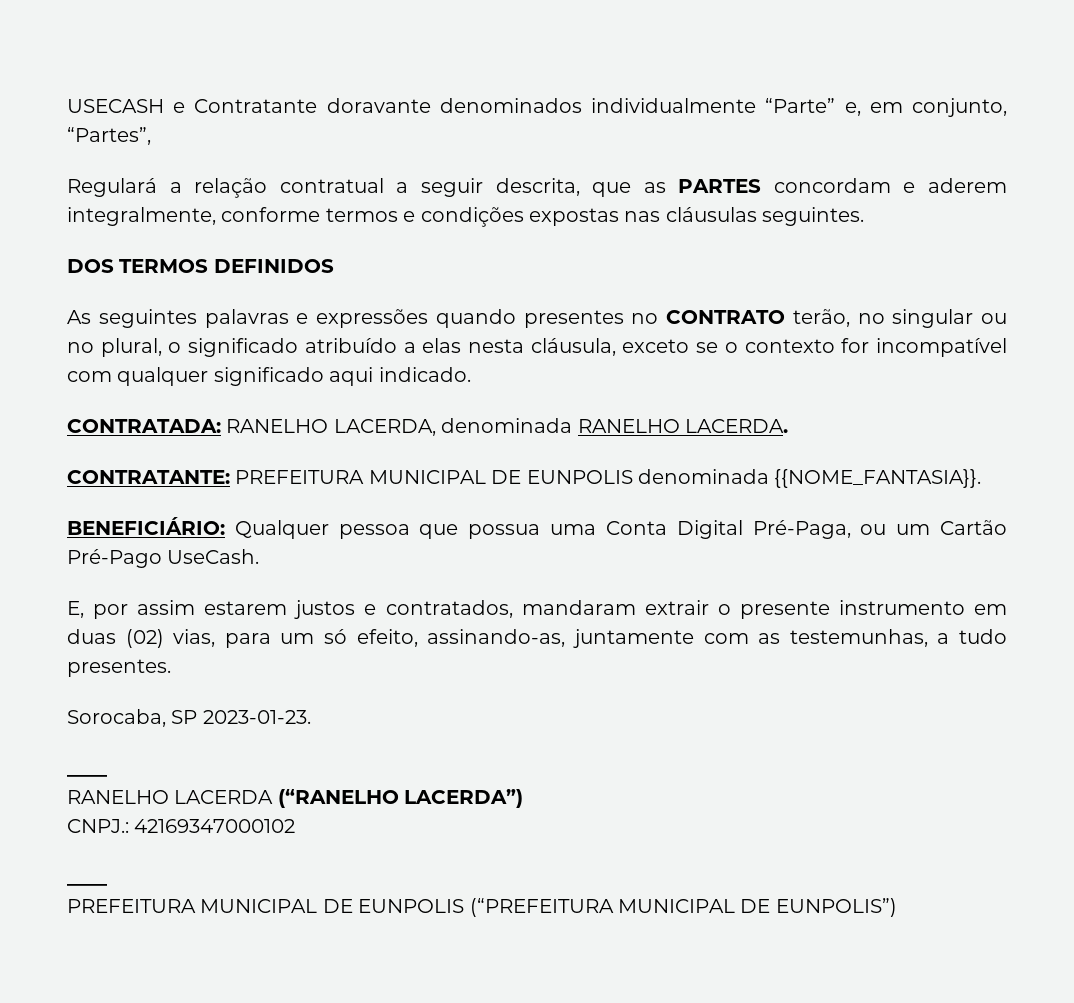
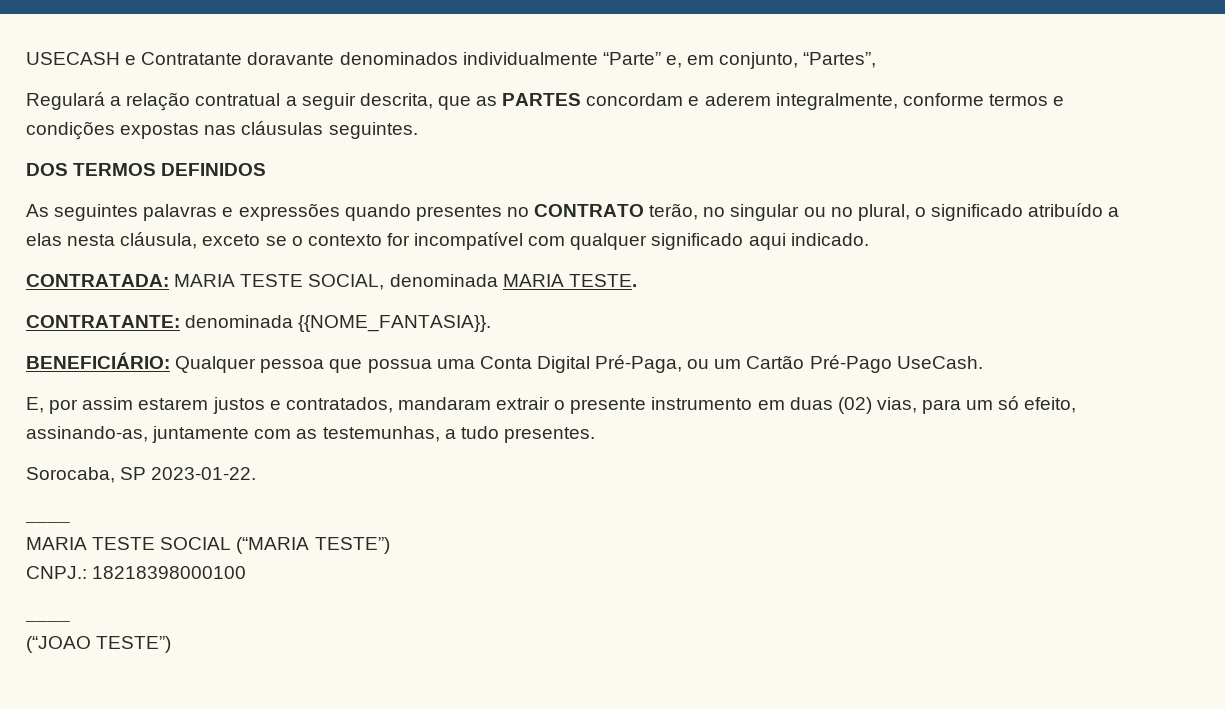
- CONTRATADA: RANELHO LACERDA, denominada RANELHO LACERDA.
- CONTRATANTE: PREFEITURA MUNICIPAL DE EUNPOLIS denominada {{NOME_FANTASIA}}.
+ CONTRATADA: MARIA TESTE SOCIAL, denominada MARIA TESTE.
+ CONTRATANTE: denominada {{NOME_FANTASIA}}.
- Sorocaba, SP 2023-01-23.
+ Sorocaba, SP 2023-01-22.
  ____
- RANELHO LACERDA (“RANELHO LACERDA”)
+ MARIA TESTE SOCIAL (“MARIA TESTE”)
- CNPJ.: 42169347000102
+ CNPJ.: 18218398000100
  ____
- PREFEITURA MUNICIPAL DE EUNPOLIS (“PREFEITURA MUNICIPAL DE EUNPOLIS”)
+ (“JOAO TESTE”)

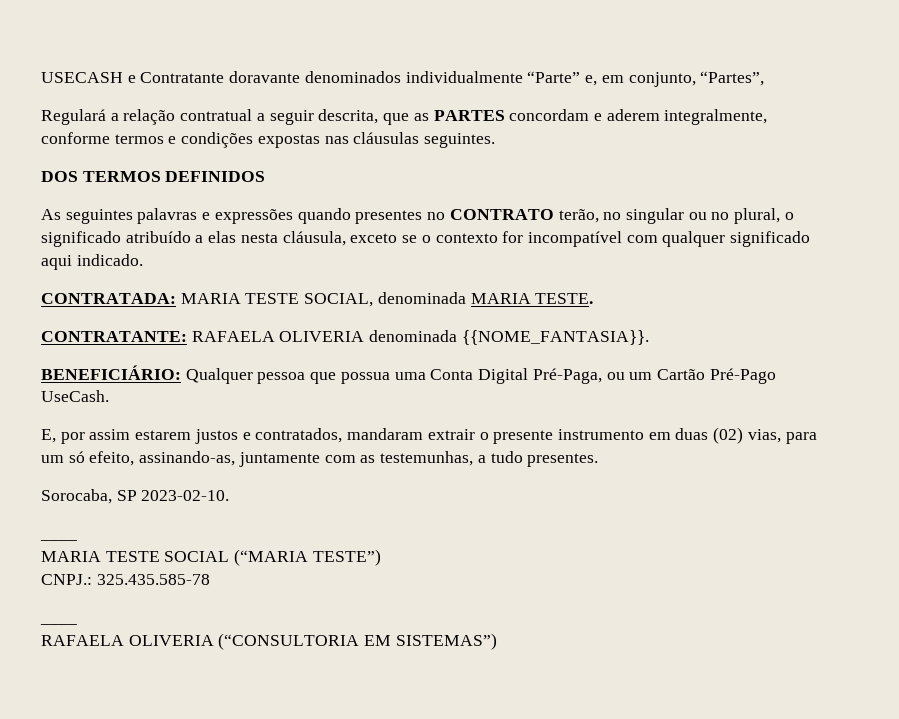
- CONTRATANTE: denominada {{NOME_FANTASIA}}.
+ CONTRATANTE: RAFAELA OLIVERIA denominada {{NOME_FANTASIA}}.
- Sorocaba, SP 2023-01-22.
+ Sorocaba, SP 2023-02-10.
- CNPJ.: 18218398000100
+ CNPJ.: 325.435.585-78
  ____
- (“JOAO TESTE”)
+ RAFAELA OLIVERIA (“CONSULTORIA EM SISTEMAS”)

